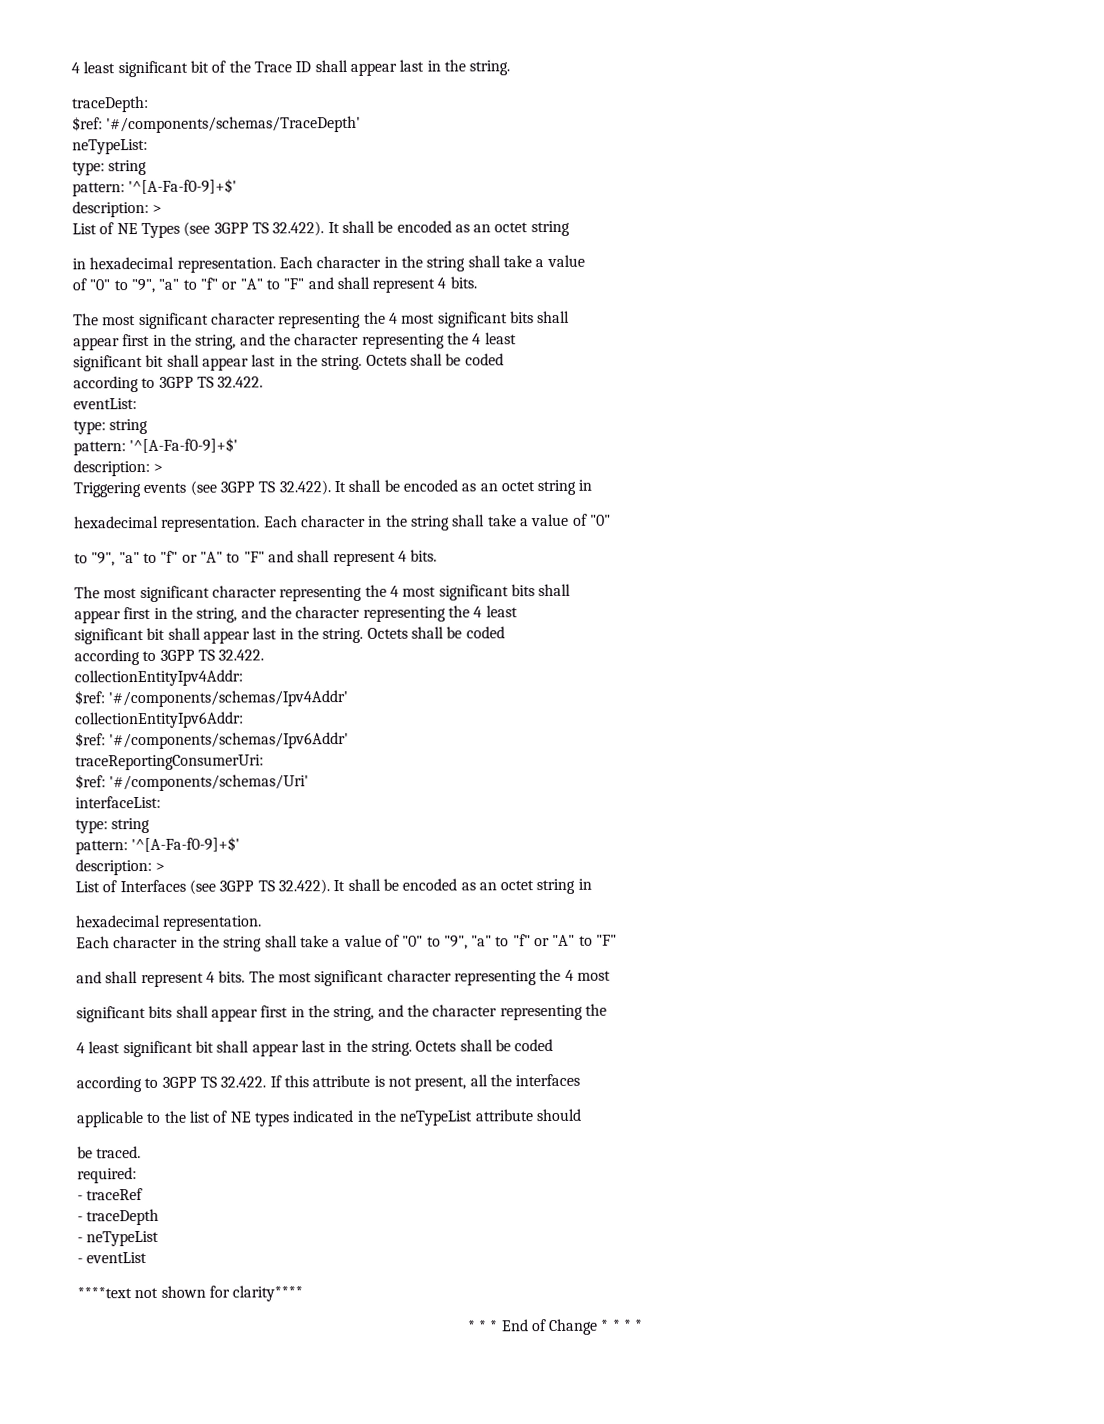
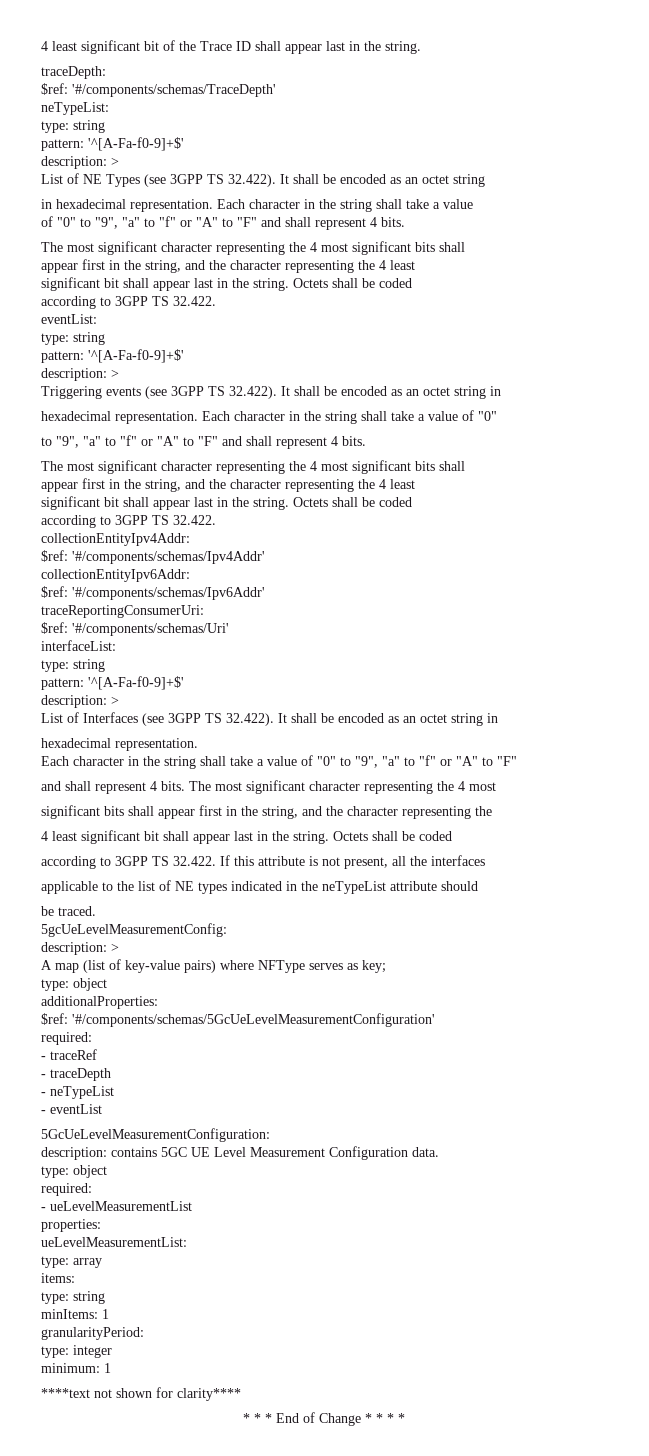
+ 5gcUeLevelMeasurementConfig:
+ description: >
+ A map (list of key-value pairs) where NFType serves as key;
+ type: object
+ additionalProperties:
+ $ref: '#/components/schemas/5GcUeLevelMeasurementConfiguration'
+ 5GcUeLevelMeasurementConfiguration:
+ description: contains 5GC UE Level Measurement Configuration data.
+ type: object
+ required:
+ - ueLevelMeasurementList
+ properties:
+ ueLevelMeasurementList:
+ type: array
+ items:
+ type: string
+ minItems: 1
+ granularityPeriod:
+ type: integer
+ minimum: 1

